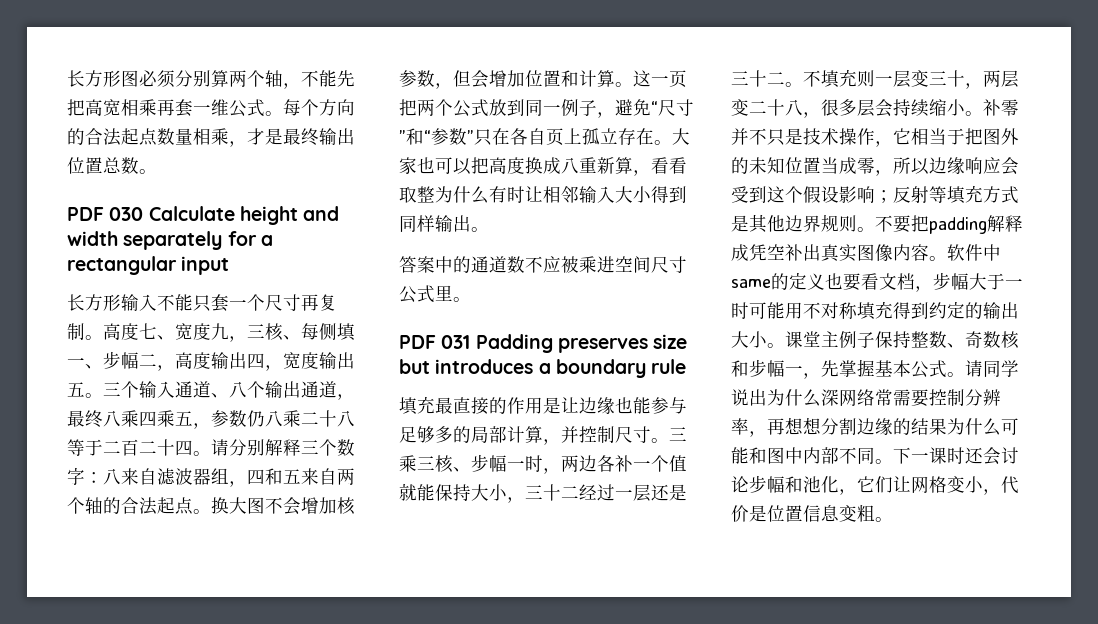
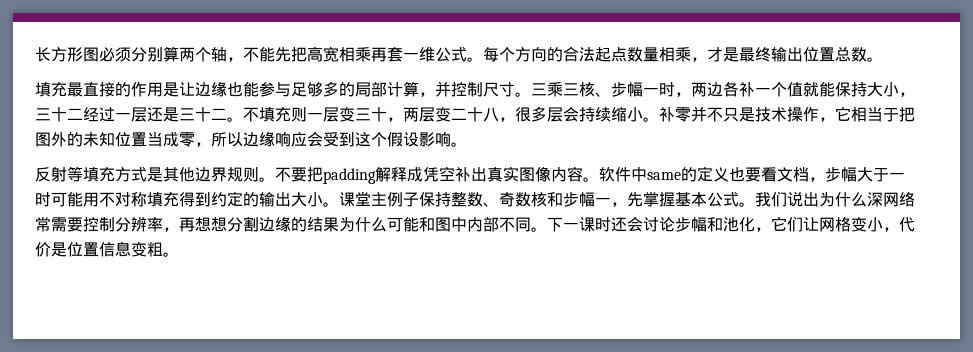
- PDF 030 Calculate height and width separately for a rectangular input
- 长方形输入不能只套一个尺寸再复制。高度七、宽度九，三核、每侧填一、步幅二，高度输出四，宽度输出五。三个输入通道、八个输出通道，最终八乘四乘五，参数仍八乘二十八等于二百二十四。请分别解释三个数字：八来自滤波器组，四和五来自两个轴的合法起点。换大图不会增加核参数，但会增加位置和计算。这一页把两个公式放到同一例子，避免“尺寸”和“参数”只在各自页上孤立存在。大家也可以把高度换成八重新算，看看取整为什么有时让相邻输入大小得到同样输出。
- 答案中的通道数不应被乘进空间尺寸公式里。
- PDF 031 Padding preserves size but introduces a boundary rule
- 补零并不只是技术操作，它相当于把图外的未知位置当成零，所以边缘响应会受到这个假设影响；反射等填充方式是其他边界规则。
+ 补零并不只是技术操作，它相当于把图外的未知位置当成零，所以边缘响应会受到这个假设影响。
+ 反射等填充方式是其他边界规则。
- 请同学说出为什么深网络常需要控制分辨率，再想想分割边缘的结果为什么可能和图中内部不同。
+ 我们说出为什么深网络常需要控制分辨率，再想想分割边缘的结果为什么可能和图中内部不同。

